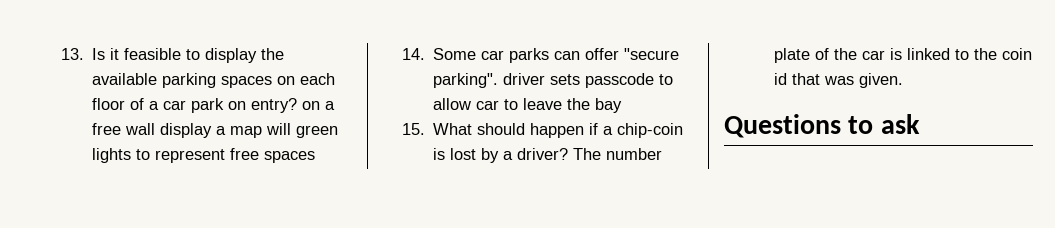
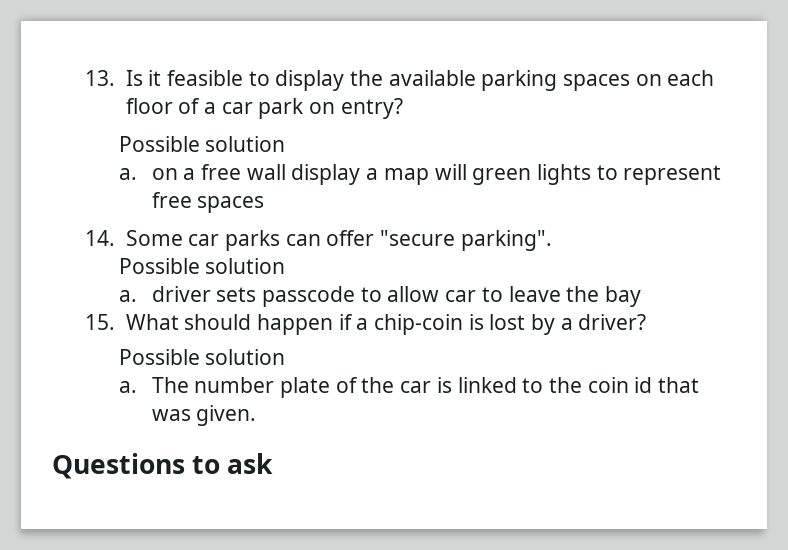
- 13. Is it feasible to display the available parking spaces on each floor of a car park on entry? on a free wall display a map will green lights to represent free spaces
+ 13. Is it feasible to display the available parking spaces on each floor of a car park on entry?
+ Possible solution
+ a. on a free wall display a map will green lights to represent free spaces
- 14. Some car parks can offer "secure parking". driver sets passcode to allow car to leave the bay
+ 14. Some car parks can offer "secure parking".
+ Possible solution
+ a. driver sets passcode to allow car to leave the bay
- 15. What should happen if a chip-coin is lost by a driver? The number plate of the car is linked to the coin id that was given.
+ 15. What should happen if a chip-coin is lost by a driver?
+ Possible solution
+ a. The number plate of the car is linked to the coin id that was given.

